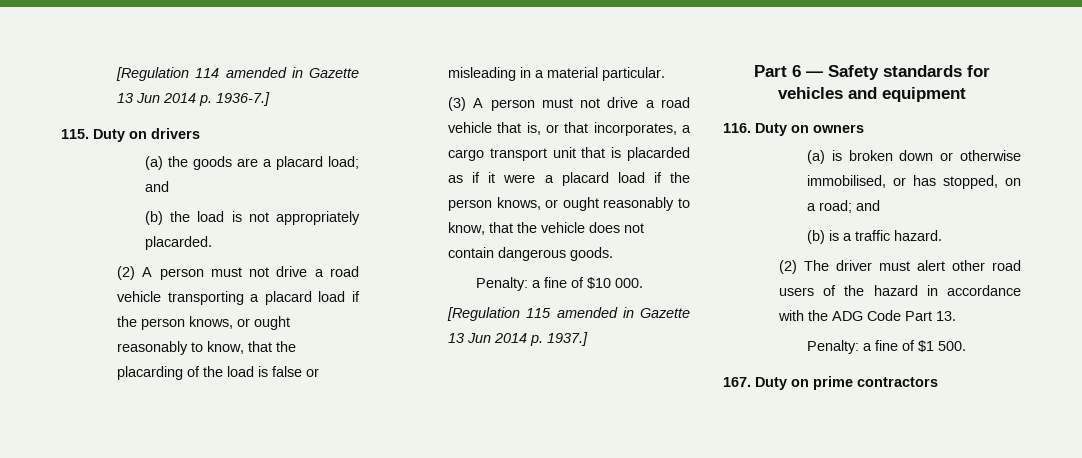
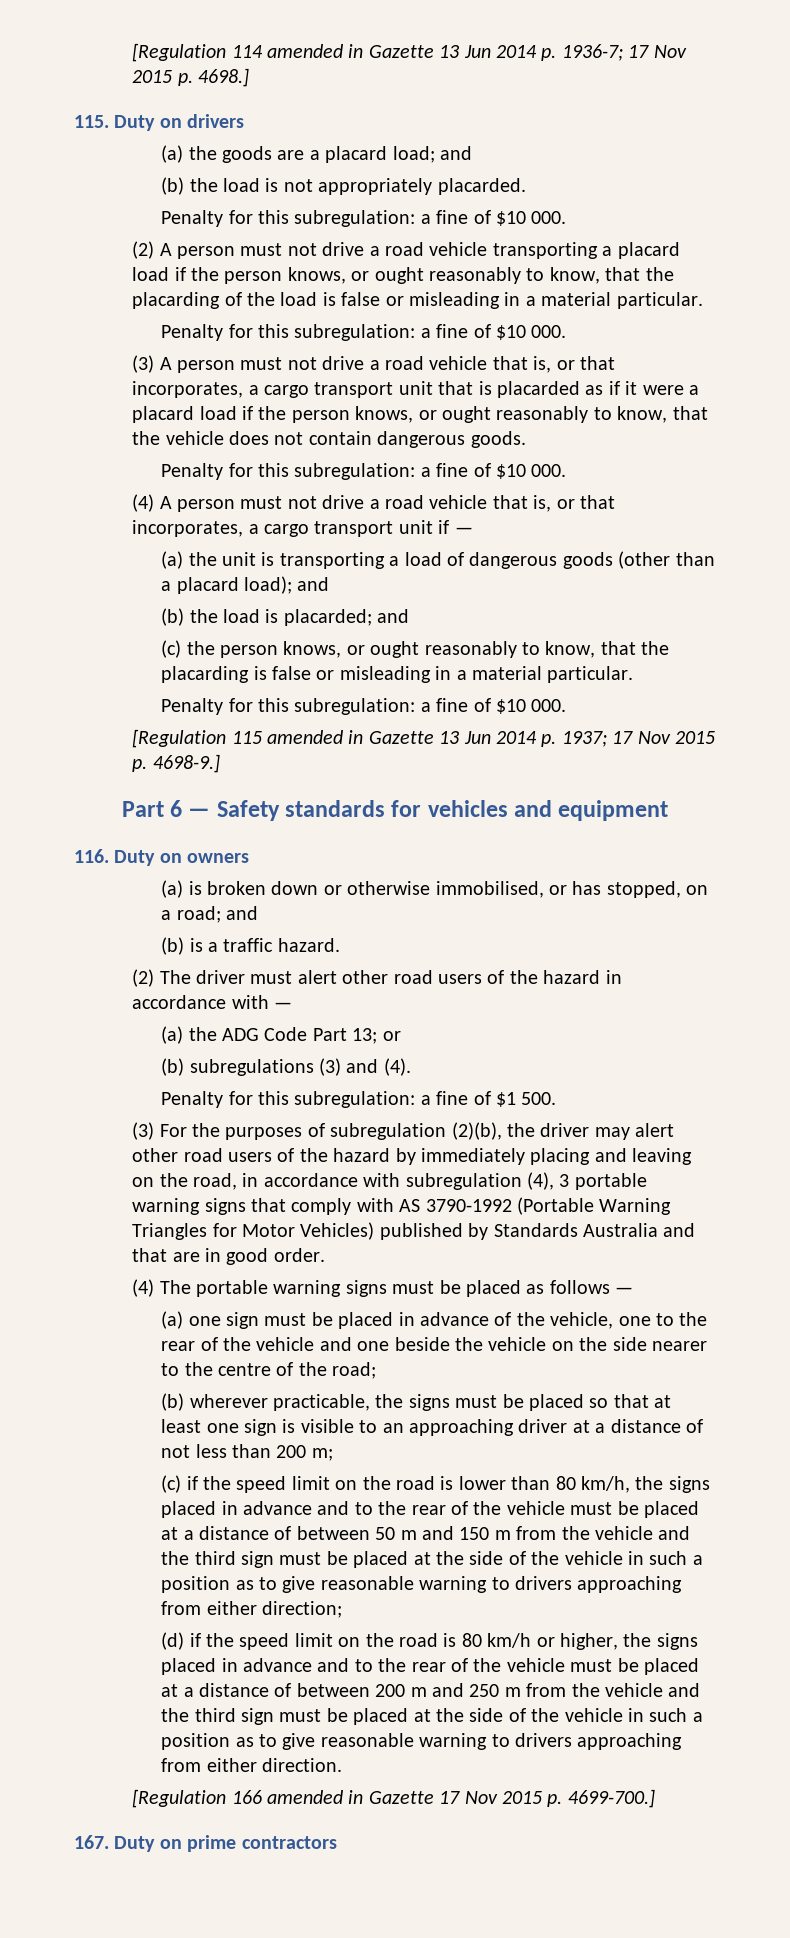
- [Regulation 114 amended in Gazette 13 Jun 2014 p. 1936-7.]
+ [Regulation 114 amended in Gazette 13 Jun 2014 p. 1936-7; 17 Nov 2015 p. 4698.]
  (b) the load is not appropriately placarded.
+ Penalty for this subregulation: a fine of $10 000.
  (2) A person must not drive a road vehicle transporting a placard load if the person knows, or ought reasonably to know, that the placarding of the load is false or misleading in a material particular.
+ Penalty for this subregulation: a fine of $10 000.
  (3) A person must not drive a road vehicle that is, or that incorporates, a cargo transport unit that is placarded as if it were a placard load if the person knows, or ought reasonably to know, that the vehicle does not contain dangerous goods.
- Penalty: a fine of $10 000.
+ Penalty for this subregulation: a fine of $10 000.
+ (4) A person must not drive a road vehicle that is, or that incorporates, a cargo transport unit if —
+ (a) the unit is transporting a load of dangerous goods (other than a placard load); and
+ (b) the load is placarded; and
+ (c) the person knows, or ought reasonably to know, that the placarding is false or misleading in a material particular.
+ Penalty for this subregulation: a fine of $10 000.
- [Regulation 115 amended in Gazette 13 Jun 2014 p. 1937.]
+ [Regulation 115 amended in Gazette 13 Jun 2014 p. 1937; 17 Nov 2015 p. 4698-9.]
- (2) The driver must alert other road users of the hazard in accordance with the ADG Code Part 13.
- Penalty: a fine of $1 500.
+ (2) The driver must alert other road users of the hazard in accordance with —
+ (a) the ADG Code Part 13; or
+ (b) subregulations (3) and (4).
+ Penalty for this subregulation: a fine of $1 500.
+ (3) For the purposes of subregulation (2)(b), the driver may alert other road users of the hazard by immediately placing and leaving on the road, in accordance with subregulation (4), 3 portable warning signs that comply with AS 3790-1992 (Portable Warning Triangles for Motor Vehicles) published by Standards Australia and that are in good order.
+ (4) The portable warning signs must be placed as follows —
+ (a) one sign must be placed in advance of the vehicle, one to the rear of the vehicle and one beside the vehicle on the side nearer to the centre of the road;
+ (b) wherever practicable, the signs must be placed so that at least one sign is visible to an approaching driver at a distance of not less than 200 m;
+ (c) if the speed limit on the road is lower than 80 km/h, the signs placed in advance and to the rear of the vehicle must be placed at a distance of between 50 m and 150 m from the vehicle and the third sign must be placed at the side of the vehicle in such a position as to give reasonable warning to drivers approaching from either direction;
+ (d) if the speed limit on the road is 80 km/h or higher, the signs placed in advance and to the rear of the vehicle must be placed at a distance of between 200 m and 250 m from the vehicle and the third sign must be placed at the side of the vehicle in such a position as to give reasonable warning to drivers approaching from either direction.
+ [Regulation 166 amended in Gazette 17 Nov 2015 p. 4699-700.]

